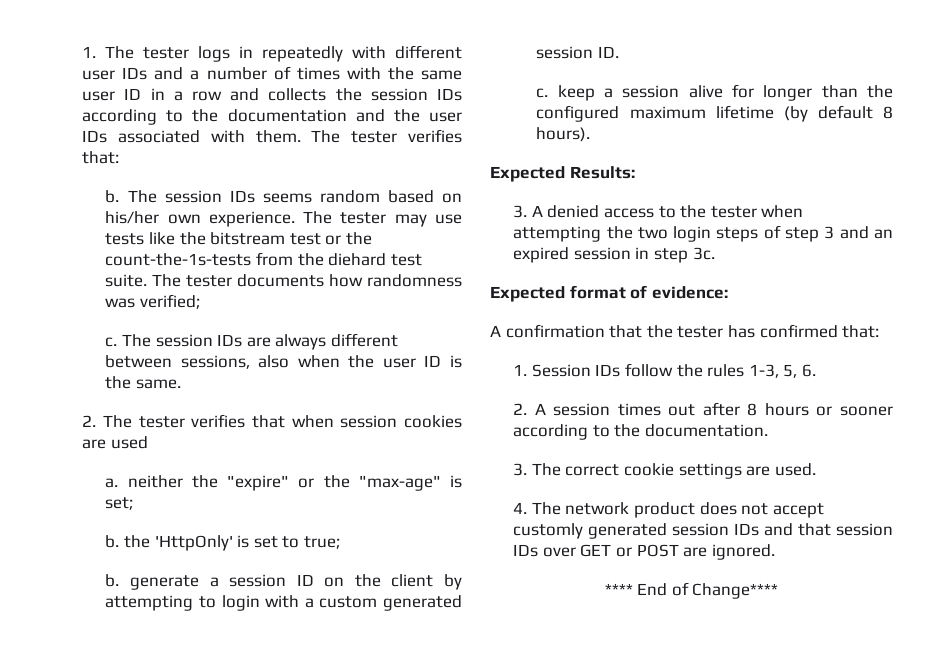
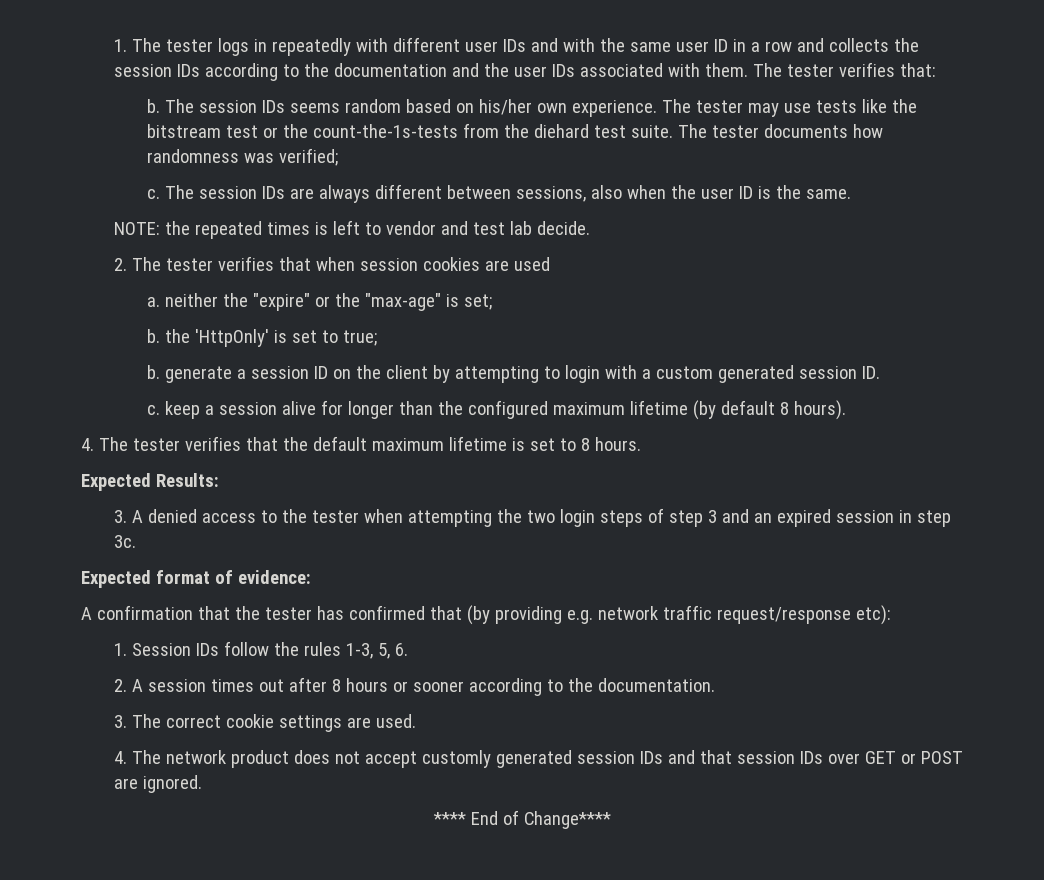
- 1. The tester logs in repeatedly with different user IDs and a number of times with the same user ID in a row and collects the session IDs according to the documentation and the user IDs associated with them.
+ 1. The tester logs in repeatedly with different user IDs and with the same user ID in a row and collects the session IDs according to the documentation and the user IDs associated with them.
+ NOTE: the repeated times is left to vendor and test lab decide.
+ 4. The tester verifies that the default maximum lifetime is set to 8 hours.
- A confirmation that the tester has confirmed that:
+ A confirmation that the tester has confirmed that (by providing e.g. network traffic request/response etc):

